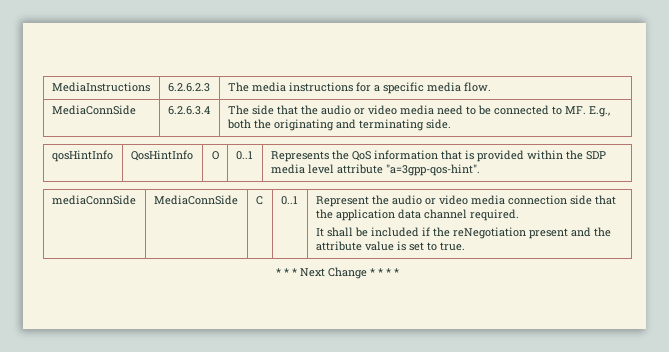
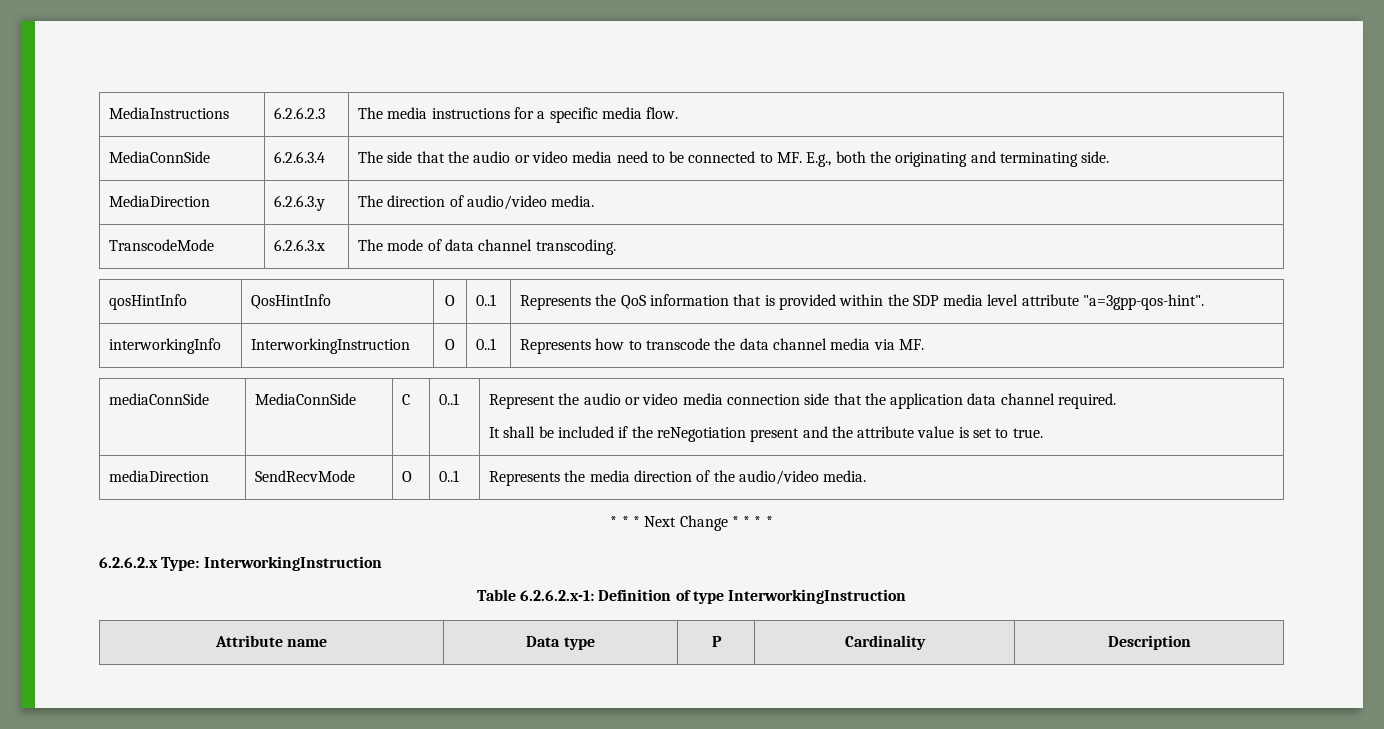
+ MediaDirection | 6.2.6.3.y | The direction of audio/video media.
+ TranscodeMode | 6.2.6.3.x | The mode of data channel transcoding.
+ interworkingInfo | InterworkingInstruction | O | 0..1 | Represents how to transcode the data channel media via MF.
+ mediaDirection | SendRecvMode | O | 0..1 | Represents the media direction of the audio/video media.
+ 6.2.6.2.x Type: InterworkingInstruction
+ Table 6.2.6.2.x-1: Definition of type InterworkingInstruction
+ Attribute name | Data type | P | Cardinality | Description

